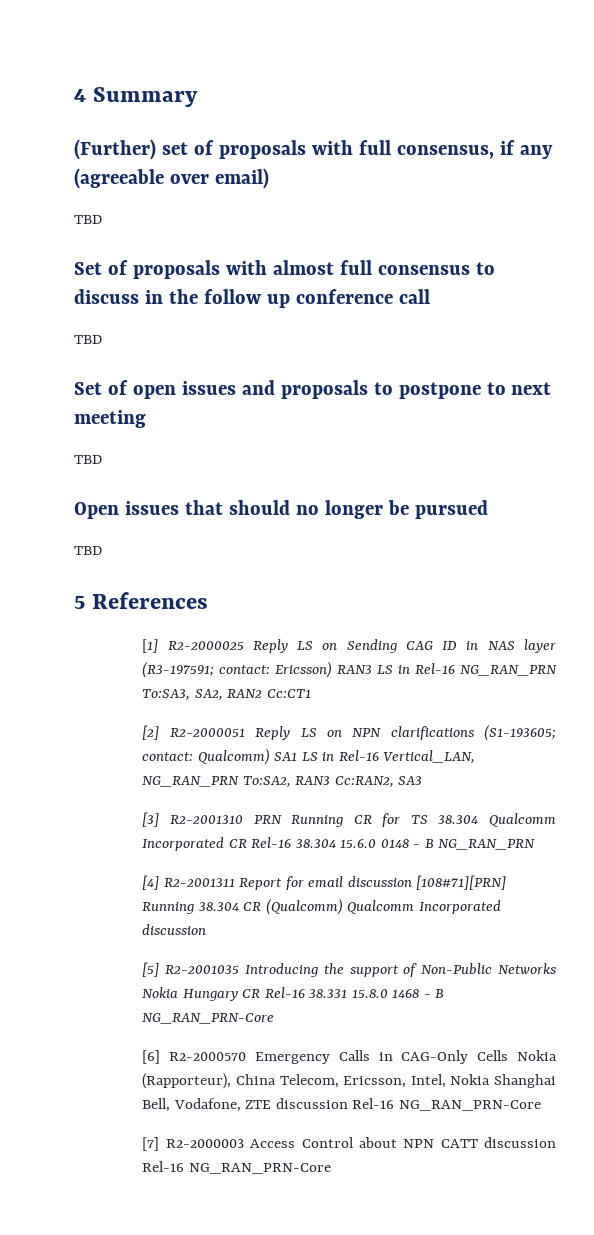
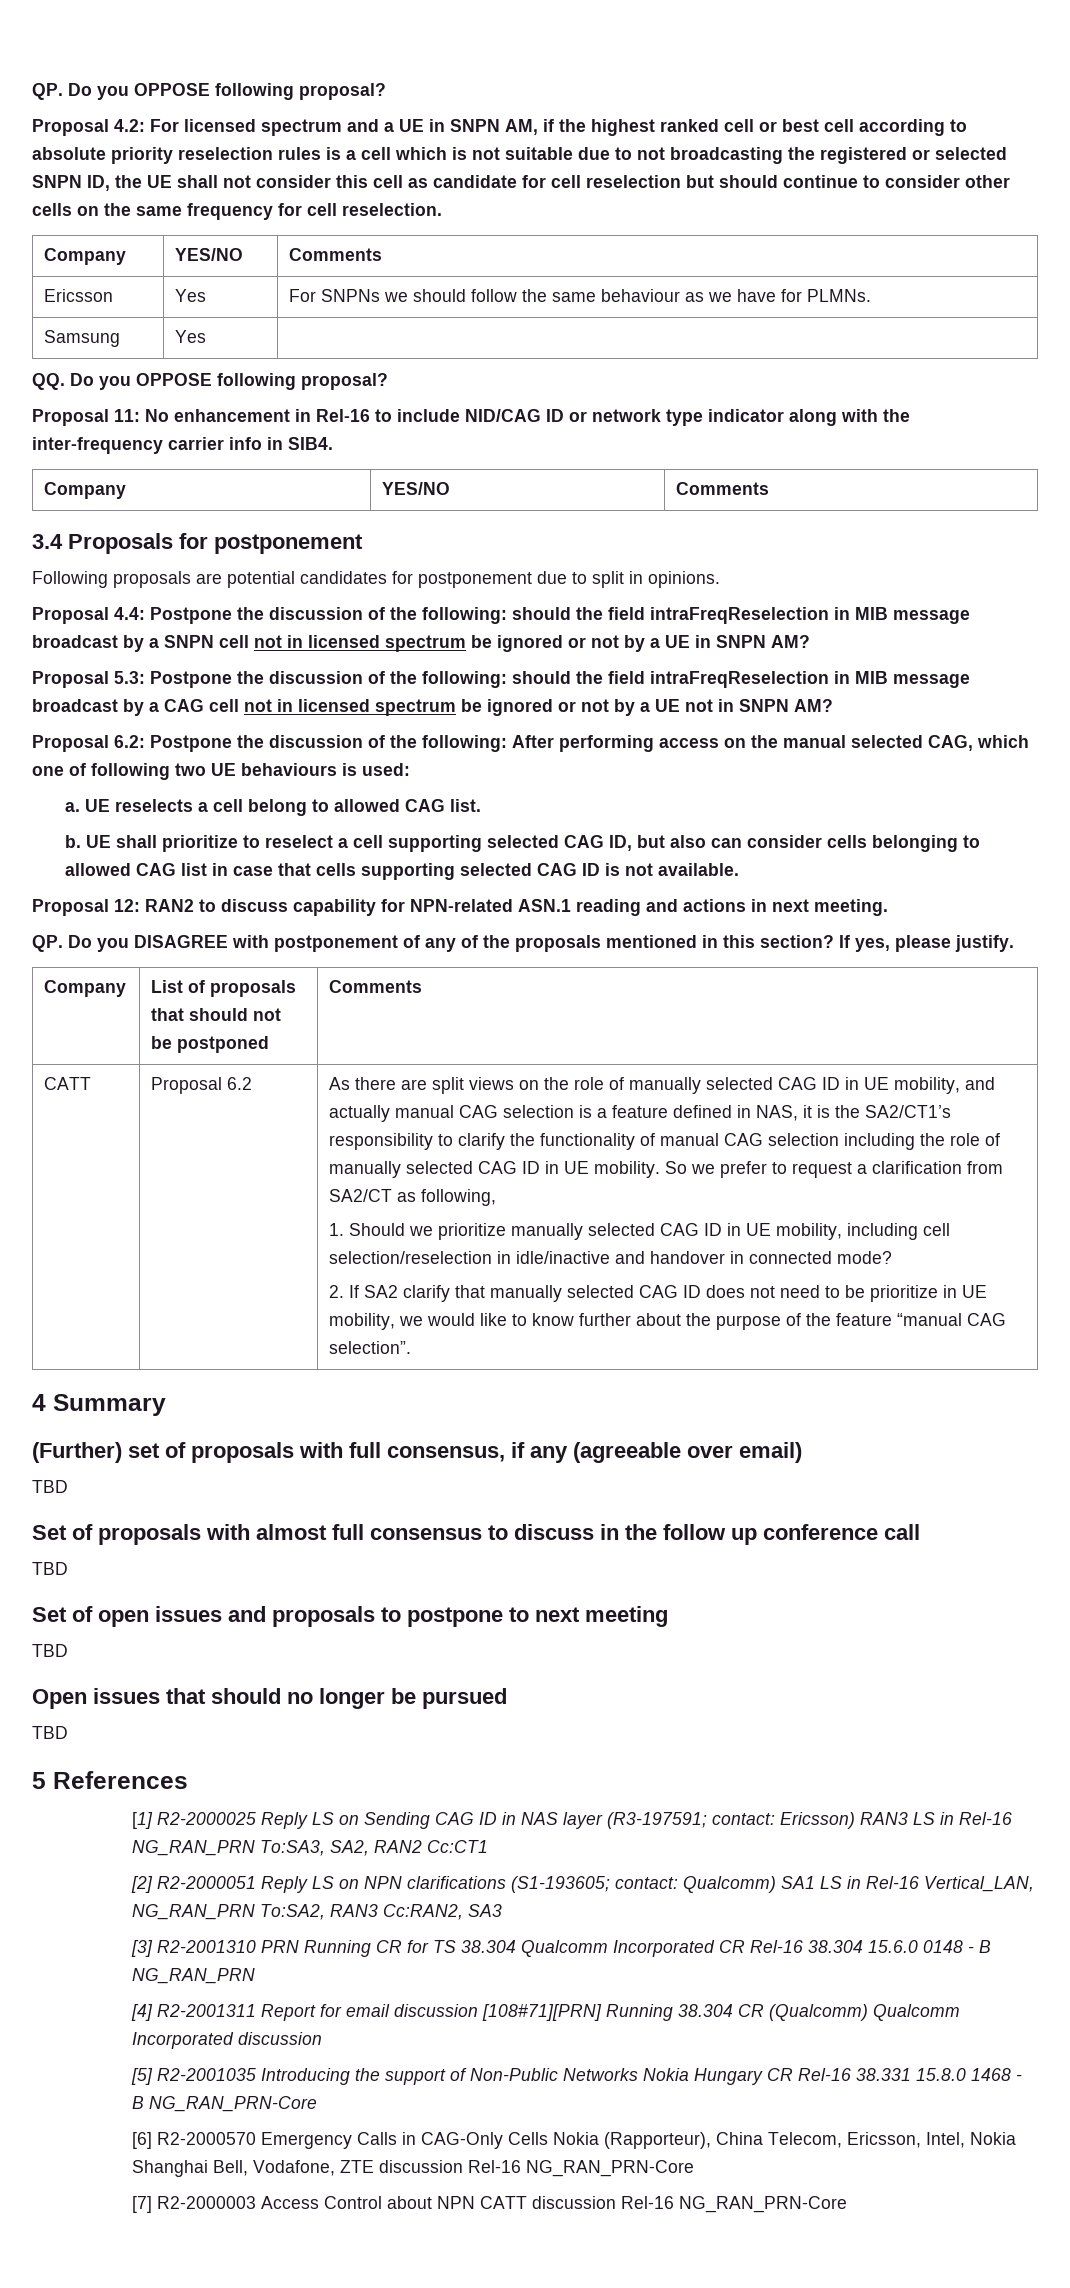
+ QP. Do you OPPOSE following proposal?
+ Proposal 4.2: For licensed spectrum and a UE in SNPN AM, if the highest ranked cell or best cell according to absolute priority reselection rules is a cell which is not suitable due to not broadcasting the registered or selected SNPN ID, the UE shall not consider this cell as candidate for cell reselection but should continue to consider other cells on the same frequency for cell reselection.
+ Company | YES/NO | Comments
+ Ericsson | Yes | For SNPNs we should follow the same behaviour as we have for PLMNs.
+ Samsung | Yes |
+ QQ. Do you OPPOSE following proposal?
+ Proposal 11: No enhancement in Rel-16 to include NID/CAG ID or network type indicator along with the inter-frequency carrier info in SIB4.
+ Company | YES/NO | Comments
+ 3.4 Proposals for postponement
+ Following proposals are potential candidates for postponement due to split in opinions.
+ Proposal 4.4: Postpone the discussion of the following: should the field intraFreqReselection in MIB message broadcast by a SNPN cell not in licensed spectrum be ignored or not by a UE in SNPN AM?
+ Proposal 5.3: Postpone the discussion of the following: should the field intraFreqReselection in MIB message broadcast by a CAG cell not in licensed spectrum be ignored or not by a UE not in SNPN AM?
+ Proposal 6.2: Postpone the discussion of the following: After performing access on the manual selected CAG, which one of following two UE behaviours is used:
+ a. UE reselects a cell belong to allowed CAG list.
+ b. UE shall prioritize to reselect a cell supporting selected CAG ID, but also can consider cells belonging to allowed CAG list in case that cells supporting selected CAG ID is not available.
+ Proposal 12: RAN2 to discuss capability for NPN-related ASN.1 reading and actions in next meeting.
+ QP. Do you DISAGREE with postponement of any of the proposals mentioned in this section? If yes, please justify.
+ Company | List of proposals that should not be postponed | Comments
+ CATT | Proposal 6.2 | As there are split views on the role of manually selected CAG ID in UE mobility, and actually manual CAG selection is a feature defined in NAS, it is the SA2/CT1’s responsibility to clarify the functionality of manual CAG selection including the role of manually selected CAG ID in UE mobility. So we prefer to request a clarification from SA2/CT as following,
+ 1. Should we prioritize manually selected CAG ID in UE mobility, including cell selection/reselection in idle/inactive and handover in connected mode?
+ 2. If SA2 clarify that manually selected CAG ID does not need to be prioritize in UE mobility, we would like to know further about the purpose of the feature “manual CAG selection”.

